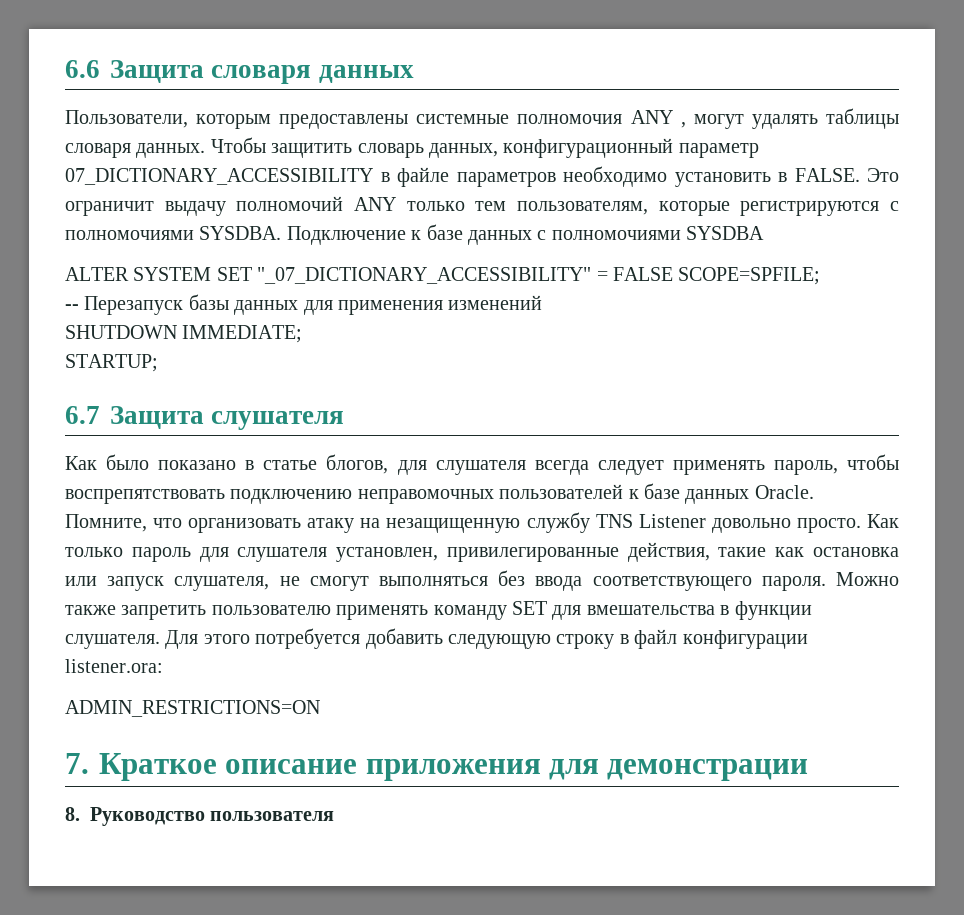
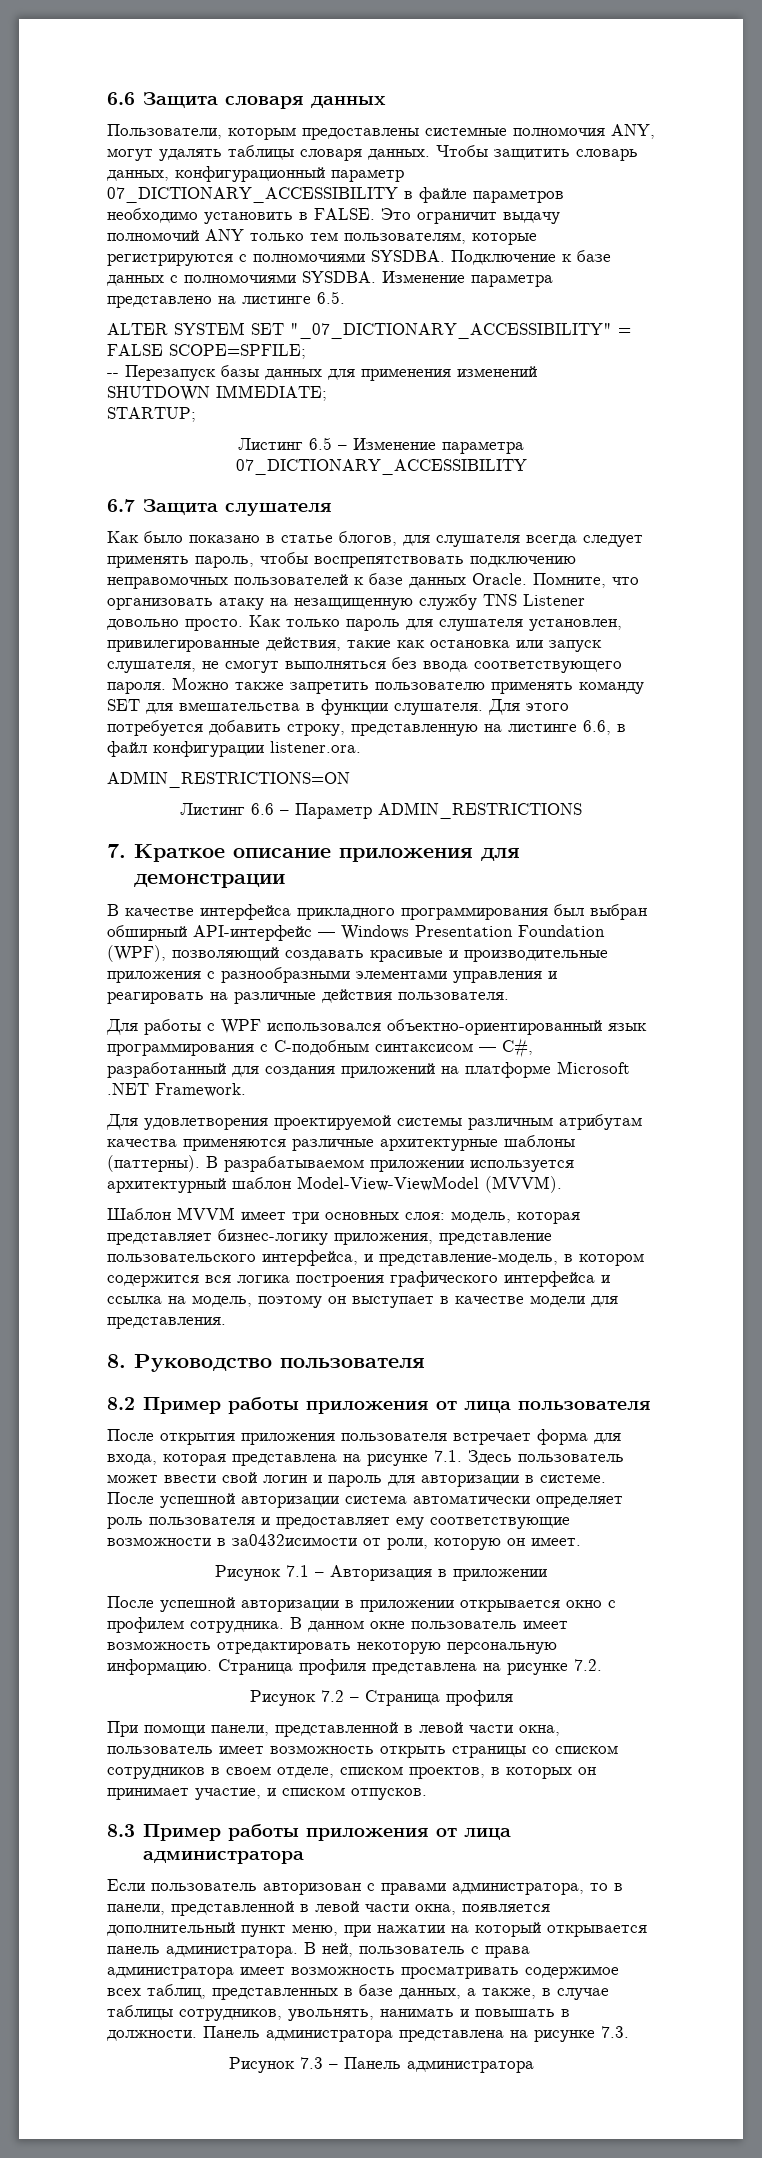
- Пользователи, которым предоставлены системные полномочия ANY , могут удалять таблицы словаря данных.
+ Пользователи, которым предоставлены системные полномочия ANY, могут удалять таблицы словаря данных.
- Подключение к базе данных с полномочиями SYSDBA
+ Подключение к базе данных с полномочиями SYSDBA. Изменение параметра представлено на листинге 6.5.
+ Листинг 6.5 – Изменение параметра 07_DICTIONARY_ACCESSIBILITY
- Для этого потребуется добавить следующую строку в файл конфигурации listener.ora:
+ Для этого потребуется добавить строку, представленную на листинге 6.6, в файл конфигурации listener.ora.
+ Листинг 6.6 – Параметр ADMIN_RESTRICTIONS
+ В качестве интерфейса прикладного программирования был выбран обширный API-интерфейс — Windows Presentation Foundation (WPF), позволяющий создавать красивые и производительные приложения с разнообразными элементами управления и реагировать на различные действия пользователя.
+ Для работы с WPF использовался объектно-ориентированный язык программирования с С-подобным синтаксисом — С#, разработанный для создания приложений на платформе Microsoft .NET Framework.
+ Для удовлетворения проектируемой системы различным атрибутам качества применяются различные архитектурные шаблоны (паттерны). В разрабатываемом приложении используется архитектурный шаблон Model-View-ViewModel (MVVM).
+ Шаблон MVVM имеет три основных слоя: модель, которая представляет бизнес-логику приложения, представление пользовательского интерфейса, и представление-модель, в котором содержится вся логика построения графического интерфейса и ссылка на модель, поэтому он выступает в качестве модели для представления.
  8. Руководство пользователя
+ 8.2 Пример работы приложения от лица пользователя
+ После открытия приложения пользователя встречает форма для входа, которая представлена на рисунке 7.1. Здесь пользователь может ввести свой логин и пароль для авторизации в системе. После успешной авторизации система автоматически определяет роль пользователя и предоставляет ему соответствующие возможности в за0432исимости от роли, которую он имеет.
+ Рисунок 7.1 – Авторизация в приложении
+ После успешной авторизации в приложении открывается окно с профилем сотрудника. В данном окне пользователь имеет возможность отредактировать некоторую персональную информацию. Страница профиля представлена на рисунке 7.2.
+ Рисунок 7.2 – Страница профиля
+ При помощи панели, представленной в левой части окна, пользователь имеет возможность открыть страницы со списком сотрудников в своем отделе, списком проектов, в которых он принимает участие, и списком отпусков.
+ 8.3 Пример работы приложения от лица администратора
+ Если пользователь авторизован с правами администратора, то в панели, представленной в левой части окна, появляется дополнительный пункт меню, при нажатии на который открывается панель администратора. В ней, пользователь с права администратора имеет возможность просматривать содержимое всех таблиц, представленных в базе данных, а также, в случае таблицы сотрудников, увольнять, нанимать и повышать в должности. Панель администратора представлена на рисунке 7.3.
+ Рисунок 7.3 – Панель администратора

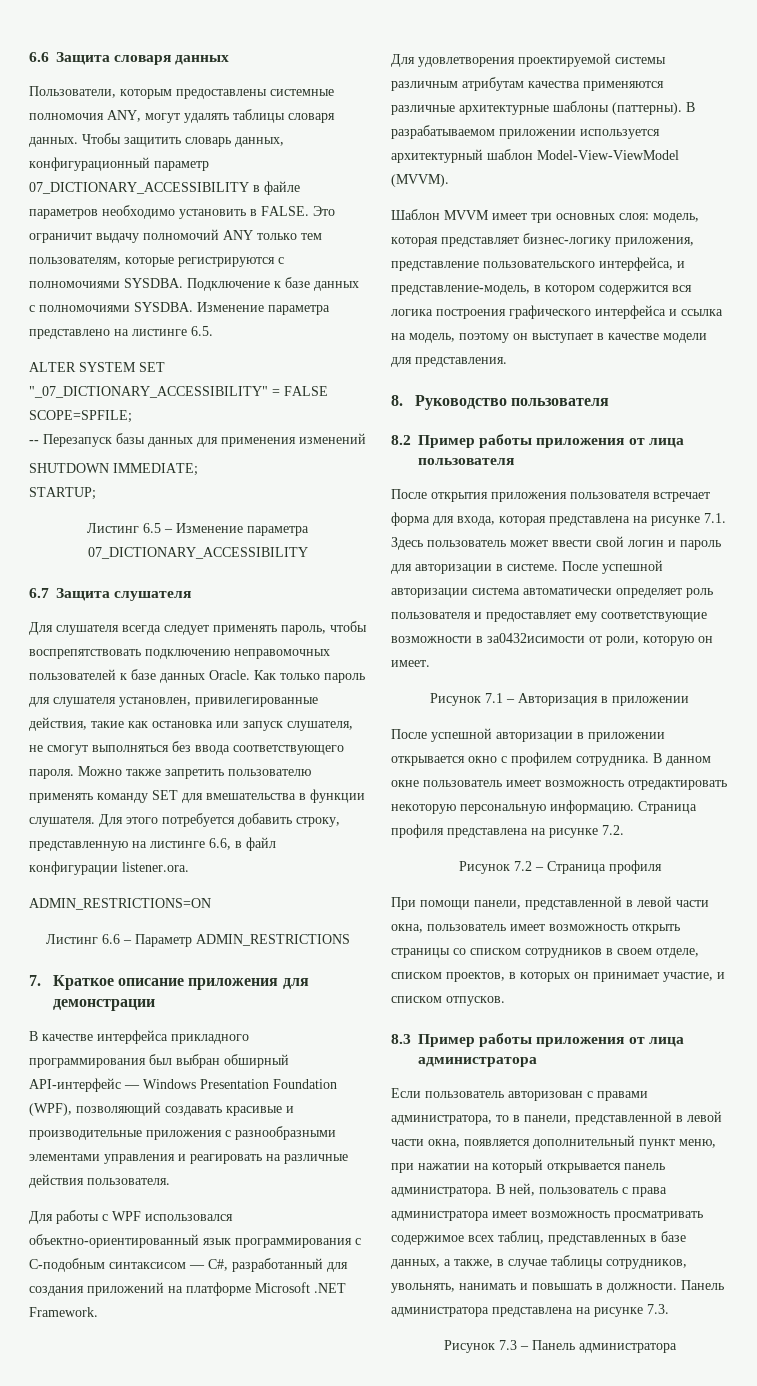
- Как было показано в статье блогов, для слушателя всегда следует применять пароль, чтобы воспрепятствовать подключению неправомочных пользователей к базе данных Oracle.
+ Для слушателя всегда следует применять пароль, чтобы воспрепятствовать подключению неправомочных пользователей к базе данных Oracle.
- Помните, что организовать атаку на незащищенную службу TNS Listener довольно просто.

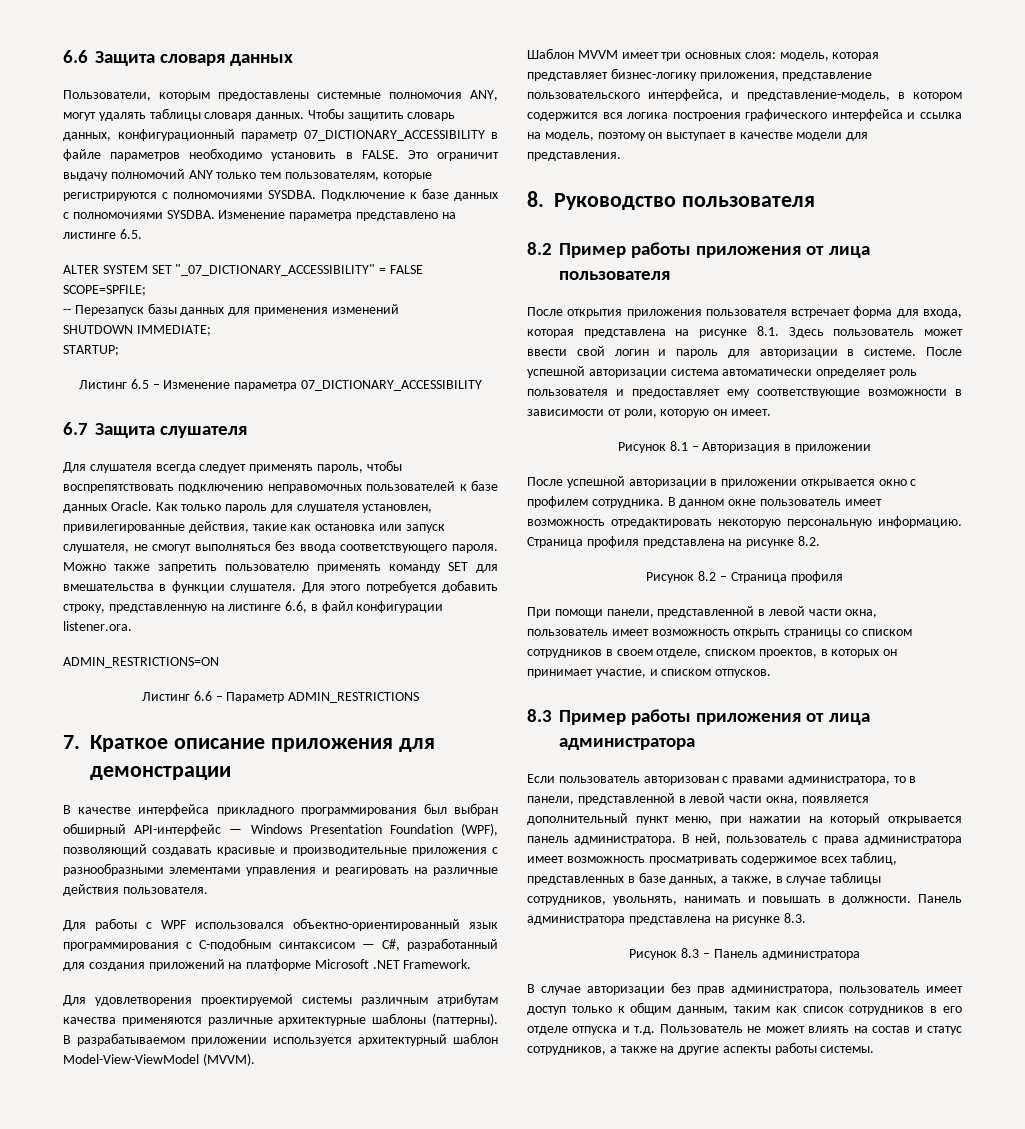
- После открытия приложения пользователя встречает форма для входа, которая представлена на рисунке 7.1. Здесь пользователь может ввести свой логин и пароль для авторизации в системе.
+ После открытия приложения пользователя встречает форма для входа, которая представлена на рисунке 8.1. Здесь пользователь может ввести свой логин и пароль для авторизации в системе.
- После успешной авторизации система автоматически определяет роль пользователя и предоставляет ему соответствующие возможности в за0432исимости от роли, которую он имеет.
+ После успешной авторизации система автоматически определяет роль пользователя и предоставляет ему соответствующие возможности в зависимости от роли, которую он имеет.
- Рисунок 7.1 – Авторизация в приложении
+ Рисунок 8.1 – Авторизация в приложении
- Страница профиля представлена на рисунке 7.2.
- Рисунок 7.2 – Страница профиля
+ Страница профиля представлена на рисунке 8.2.
+ Рисунок 8.2 – Страница профиля
- Панель администратора представлена на рисунке 7.3.
- Рисунок 7.3 – Панель администратора
+ Панель администратора представлена на рисунке 8.3.
+ Рисунок 8.3 – Панель администратора
+ В случае авторизации без прав администратора, пользователь имеет доступ только к общим данным, таким как список сотрудников в его отделе отпуска и т.д. Пользователь не может влиять на состав и статус сотрудников, а также на другие аспекты работы системы.

